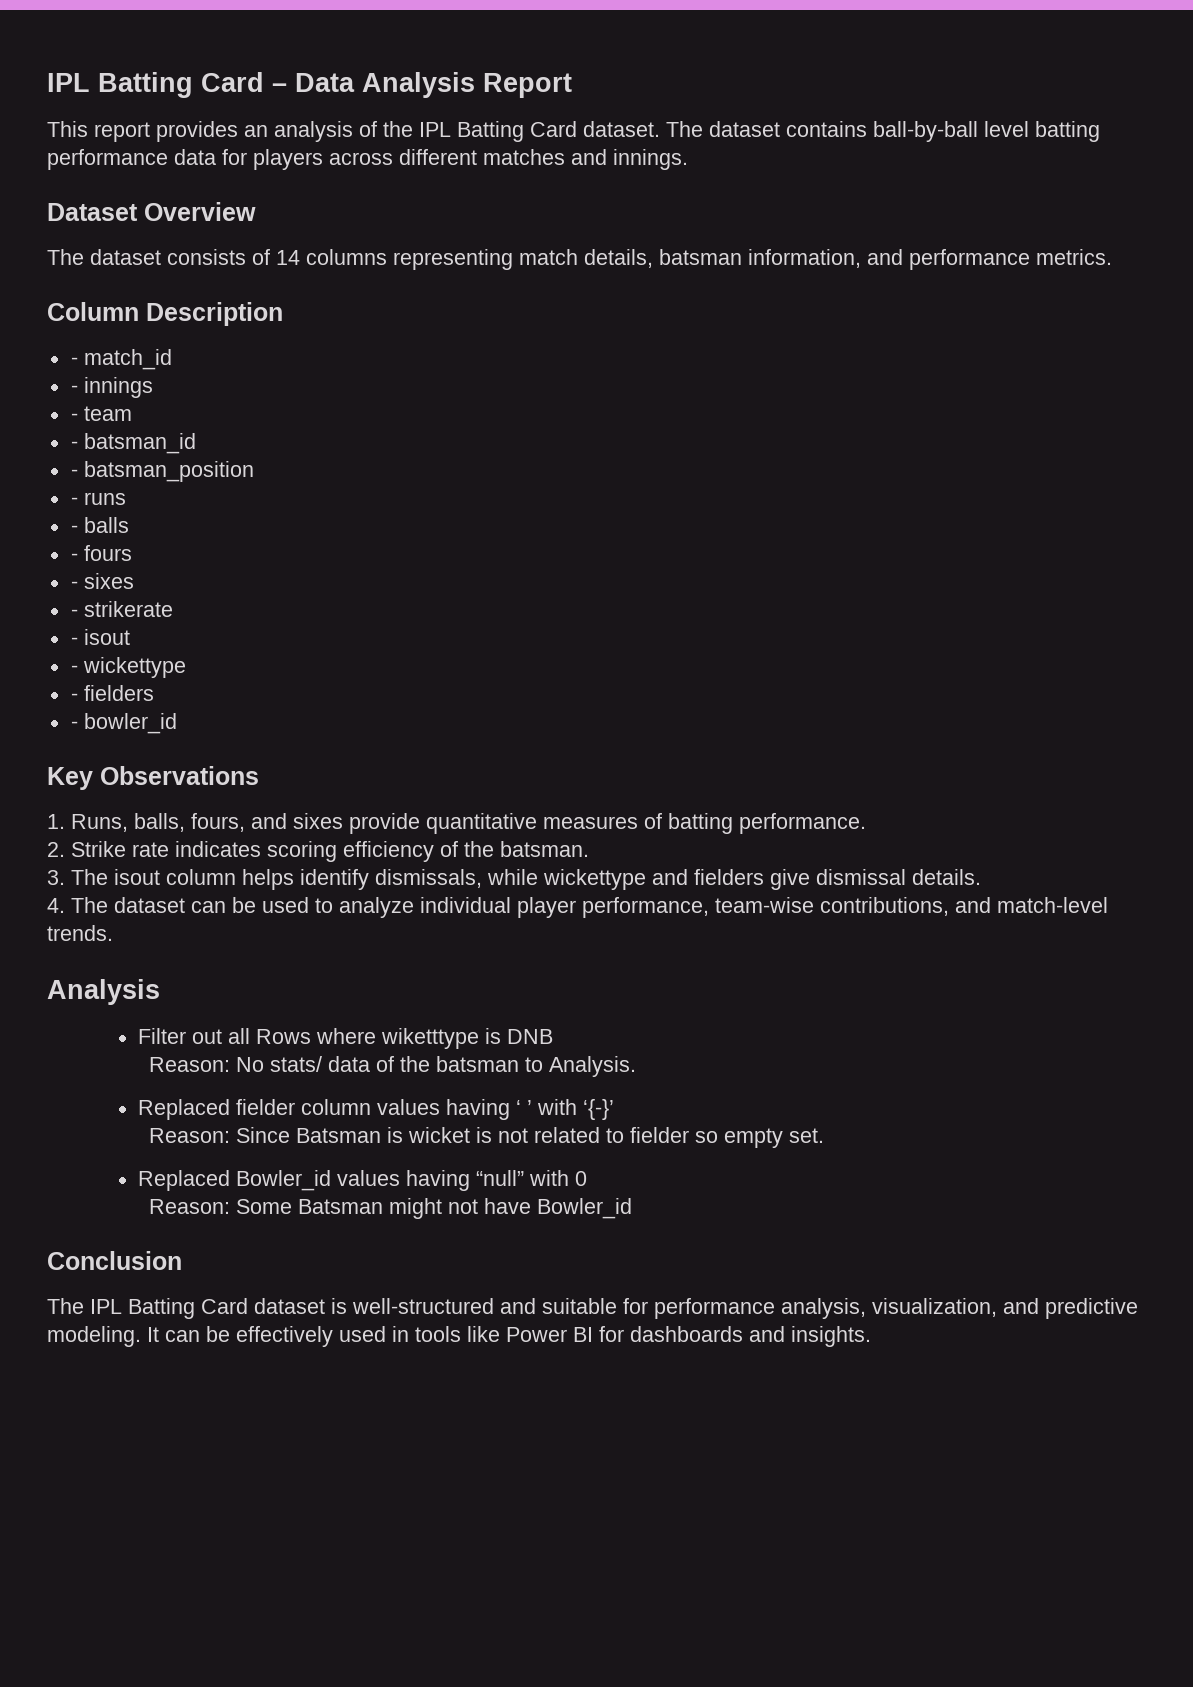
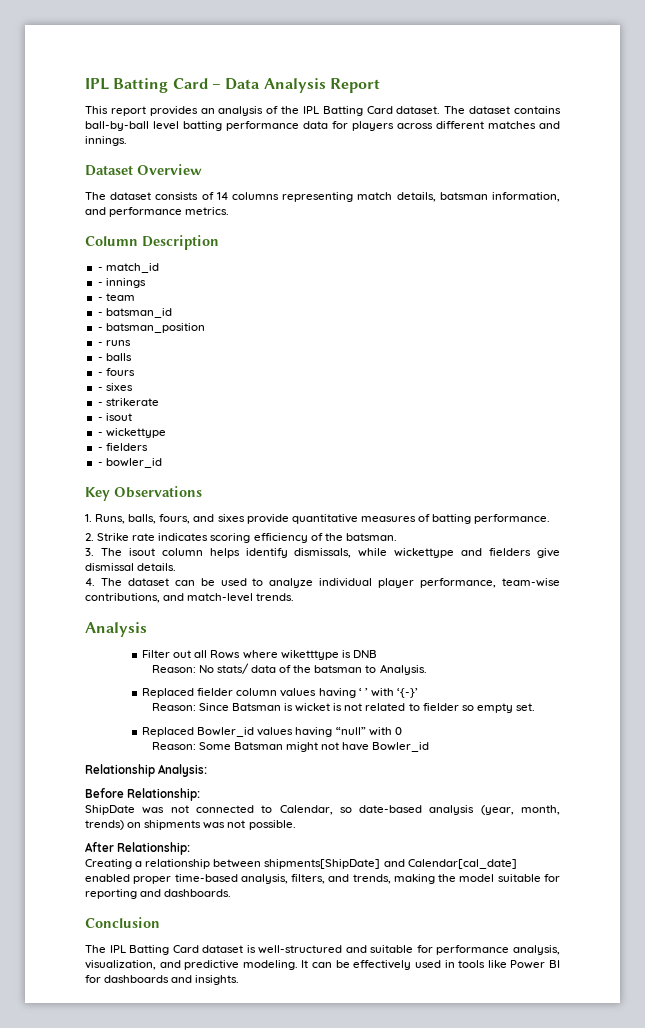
+ Relationship Analysis:
+ Before Relationship:
+ ShipDate was not connected to Calendar, so date-based analysis (year, month, trends) on shipments was not possible.
+ After Relationship:
+ Creating a relationship between shipments[ShipDate] and Calendar[cal_date] enabled proper time-based analysis, filters, and trends, making the model suitable for reporting and dashboards.

